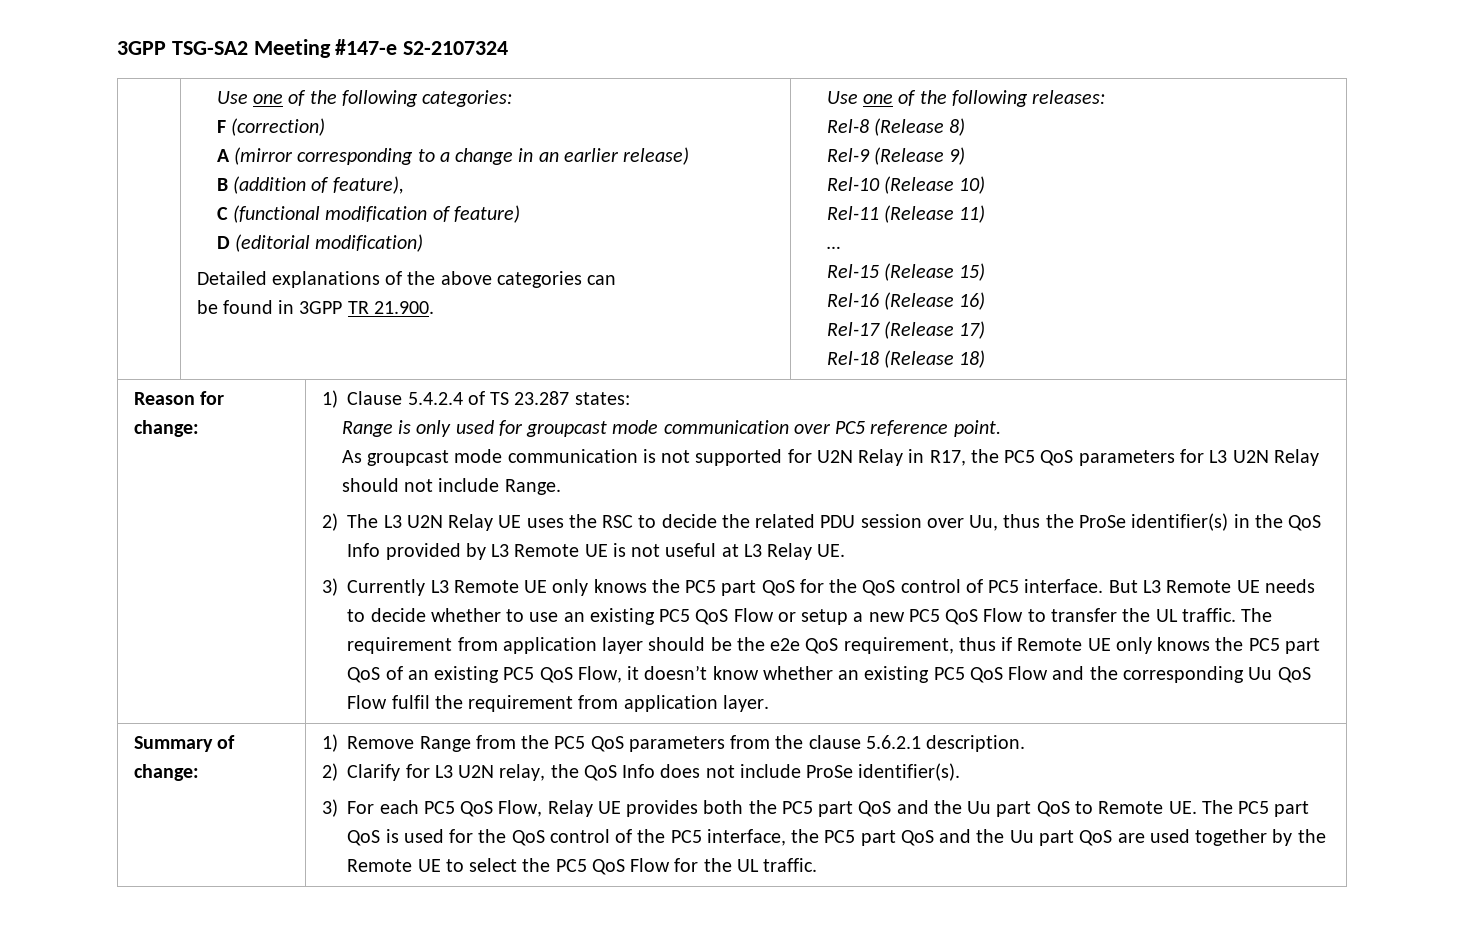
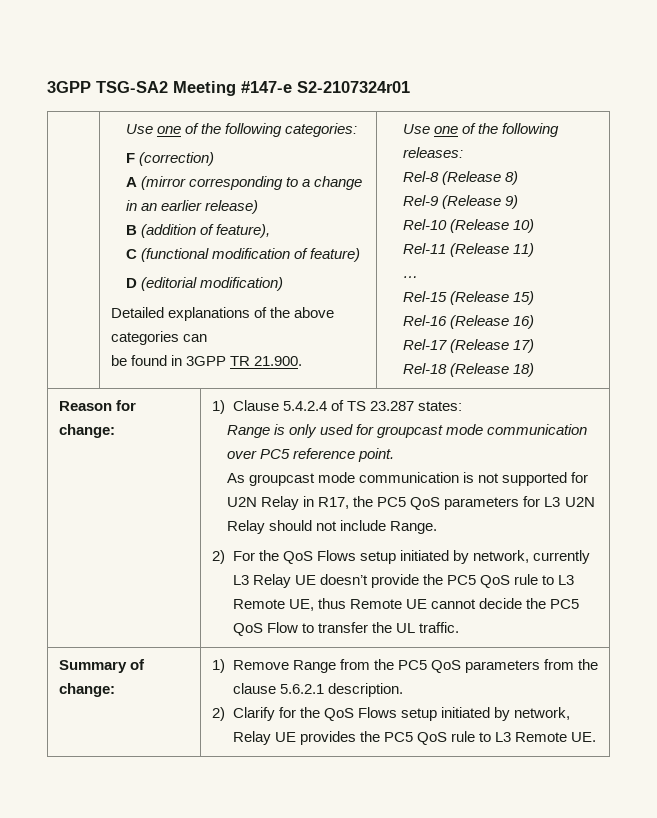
- 3GPP TSG-SA2 Meeting #147-e S2-2107324
+ 3GPP TSG-SA2 Meeting #147-e S2-2107324r01
- 2) The L3 U2N Relay UE uses the RSC to decide the related PDU session over Uu, thus the ProSe identifier(s) in the QoS Info provided by L3 Remote UE is not useful at L3 Relay UE.
- 3) Currently L3 Remote UE only knows the PC5 part QoS for the QoS control of PC5 interface. But L3 Remote UE needs to decide whether to use an existing PC5 QoS Flow or setup a new PC5 QoS Flow to transfer the UL traffic. The requirement from application layer should be the e2e QoS requirement, thus if Remote UE only knows the PC5 part QoS of an existing PC5 QoS Flow, it doesn’t know whether an existing PC5 QoS Flow and the corresponding Uu QoS Flow fulfil the requirement from application layer.
+ 2) For the QoS Flows setup initiated by network, currently L3 Relay UE doesn’t provide the PC5 QoS rule to L3 Remote UE, thus Remote UE cannot decide the PC5 QoS Flow to transfer the UL traffic.
- 2) Clarify for L3 U2N relay, the QoS Info does not include ProSe identifier(s).
- 3) For each PC5 QoS Flow, Relay UE provides both the PC5 part QoS and the Uu part QoS to Remote UE. The PC5 part QoS is used for the QoS control of the PC5 interface, the PC5 part QoS and the Uu part QoS are used together by the Remote UE to select the PC5 QoS Flow for the UL traffic.
+ 2) Clarify for the QoS Flows setup initiated by network, Relay UE provides the PC5 QoS rule to L3 Remote UE.

